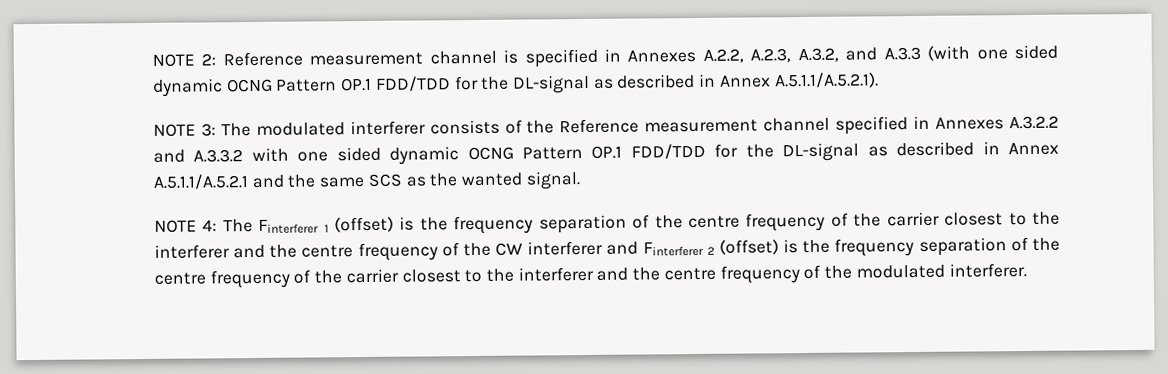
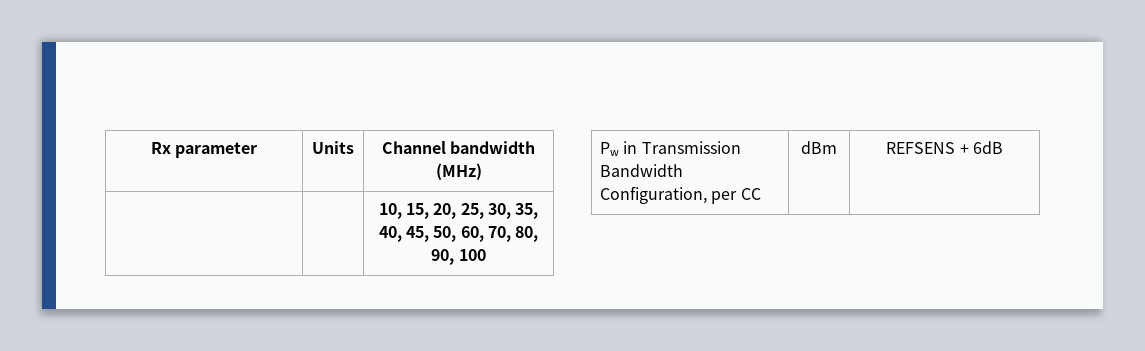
- NOTE 2: Reference measurement channel is specified in Annexes A.2.2, A.2.3, A.3.2, and A.3.3 (with one sided dynamic OCNG Pattern OP.1 FDD/TDD for the DL-signal as described in Annex A.5.1.1/A.5.2.1).
- NOTE 3: The modulated interferer consists of the Reference measurement channel specified in Annexes A.3.2.2 and A.3.3.2 with one sided dynamic OCNG Pattern OP.1 FDD/TDD for the DL-signal as described in Annex A.5.1.1/A.5.2.1 and the same SCS as the wanted signal.
- NOTE 4: The Finterferer 1 (offset) is the frequency separation of the centre frequency of the carrier closest to the interferer and the centre frequency of the CW interferer and Finterferer 2 (offset) is the frequency separation of the centre frequency of the carrier closest to the interferer and the centre frequency of the modulated interferer.
+ Rx parameter | Units | Channel bandwidth (MHz)
+ | | 10, 15, 20, 25, 30, 35, 40, 45, 50, 60, 70, 80, 90, 100
+ Pw in Transmission Bandwidth Configuration, per CC | dBm | REFSENS + 6dB

